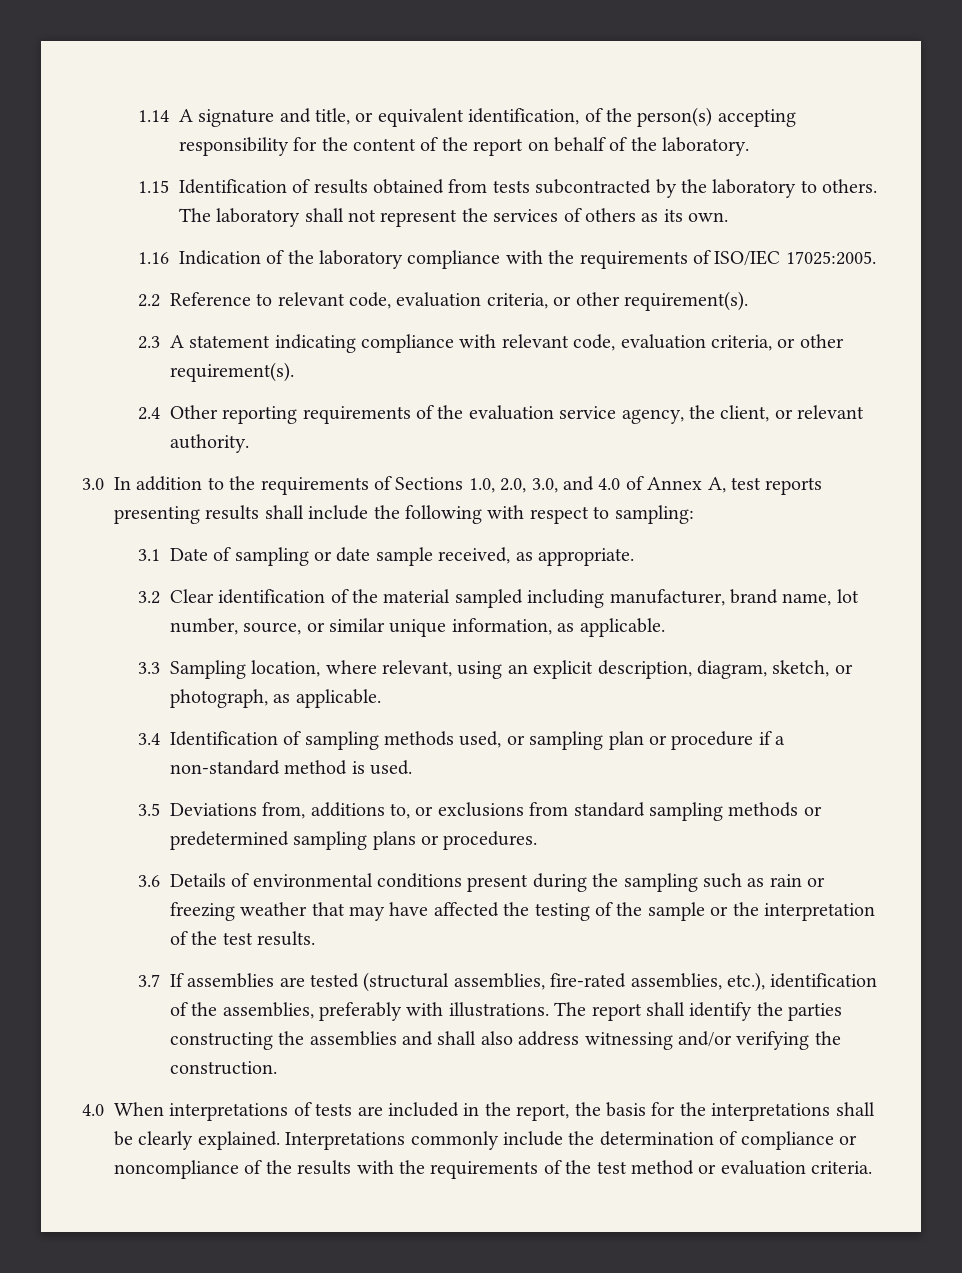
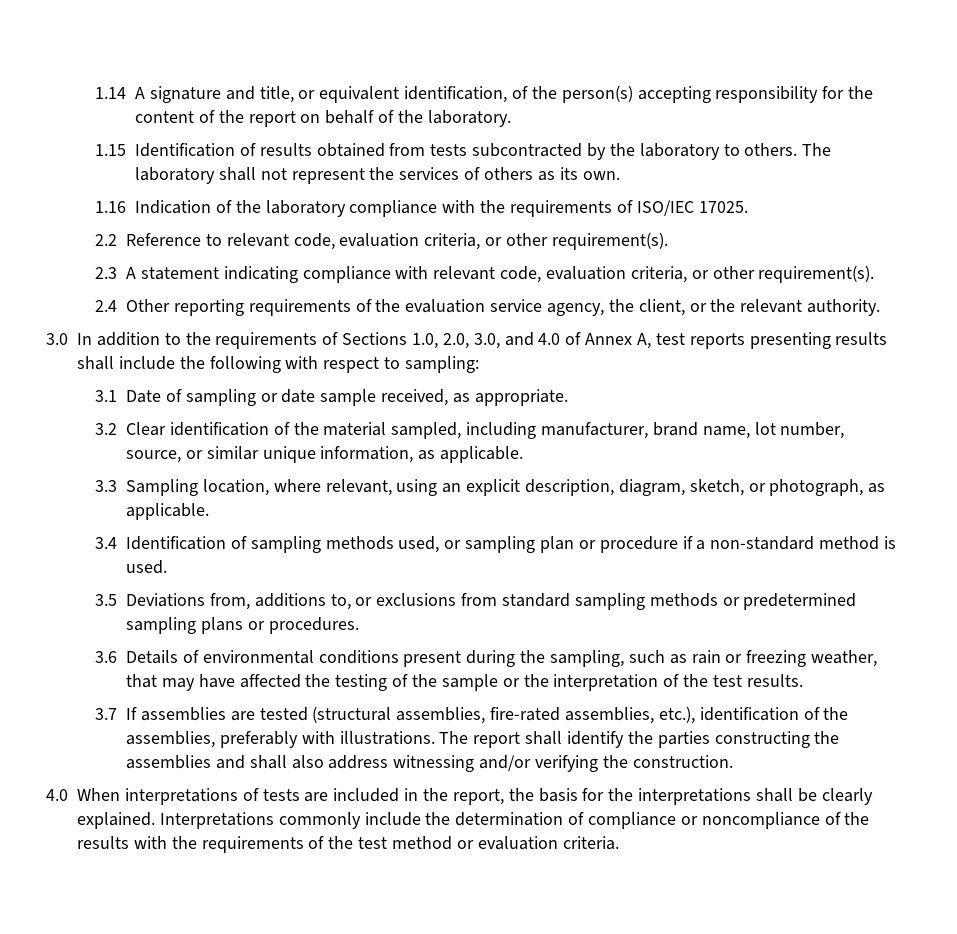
- 1.16 Indication of the laboratory compliance with the requirements of ISO/IEC 17025:2005.
+ 1.16 Indication of the laboratory compliance with the requirements of ISO/IEC 17025.
- 2.4 Other reporting requirements of the evaluation service agency, the client, or relevant authority.
+ 2.4 Other reporting requirements of the evaluation service agency, the client, or the relevant authority.
- 3.2 Clear identification of the material sampled including manufacturer, brand name, lot number, source, or similar unique information, as applicable.
+ 3.2 Clear identification of the material sampled, including manufacturer, brand name, lot number, source, or similar unique information, as applicable.
- 3.6 Details of environmental conditions present during the sampling such as rain or freezing weather that may have affected the testing of the sample or the interpretation of the test results.
+ 3.6 Details of environmental conditions present during the sampling, such as rain or freezing weather, that may have affected the testing of the sample or the interpretation of the test results.

